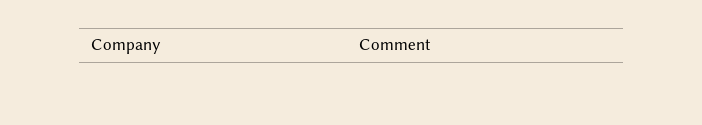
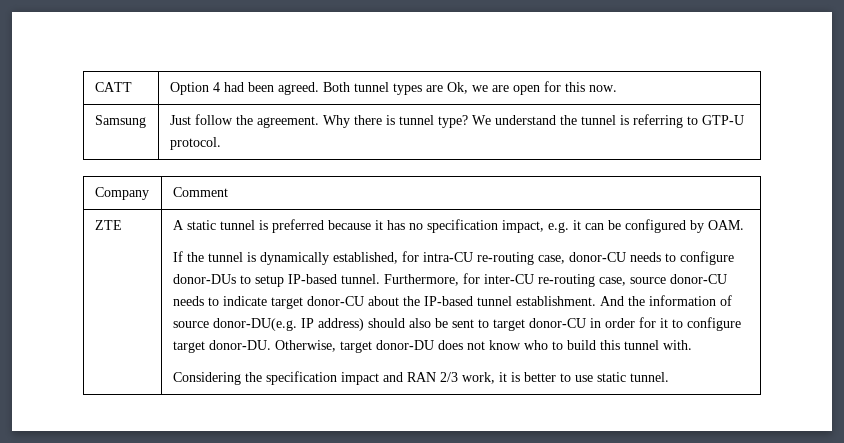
+ CATT | Option 4 had been agreed. Both tunnel types are Ok, we are open for this now.
+ Samsung | Just follow the agreement. Why there is tunnel type? We understand the tunnel is referring to GTP-U protocol.
  Company | Comment
+ ZTE | A static tunnel is preferred because it has no specification impact, e.g. it can be configured by OAM.
+ If the tunnel is dynamically established, for intra-CU re-routing case, donor-CU needs to configure donor-DUs to setup IP-based tunnel. Furthermore, for inter-CU re-routing case, source donor-CU needs to indicate target donor-CU about the IP-based tunnel establishment. And the information of source donor-DU(e.g. IP address) should also be sent to target donor-CU in order for it to configure target donor-DU. Otherwise, target donor-DU does not know who to build this tunnel with.
+ Considering the specification impact and RAN 2/3 work, it is better to use static tunnel.

